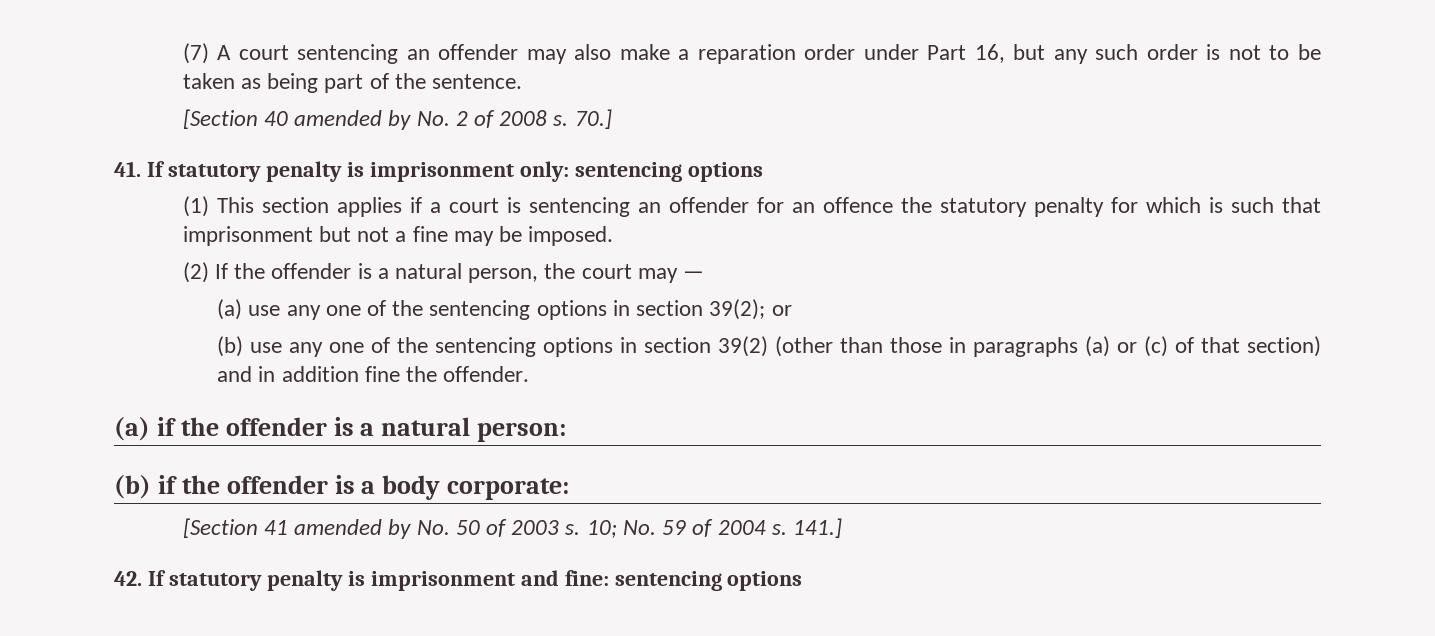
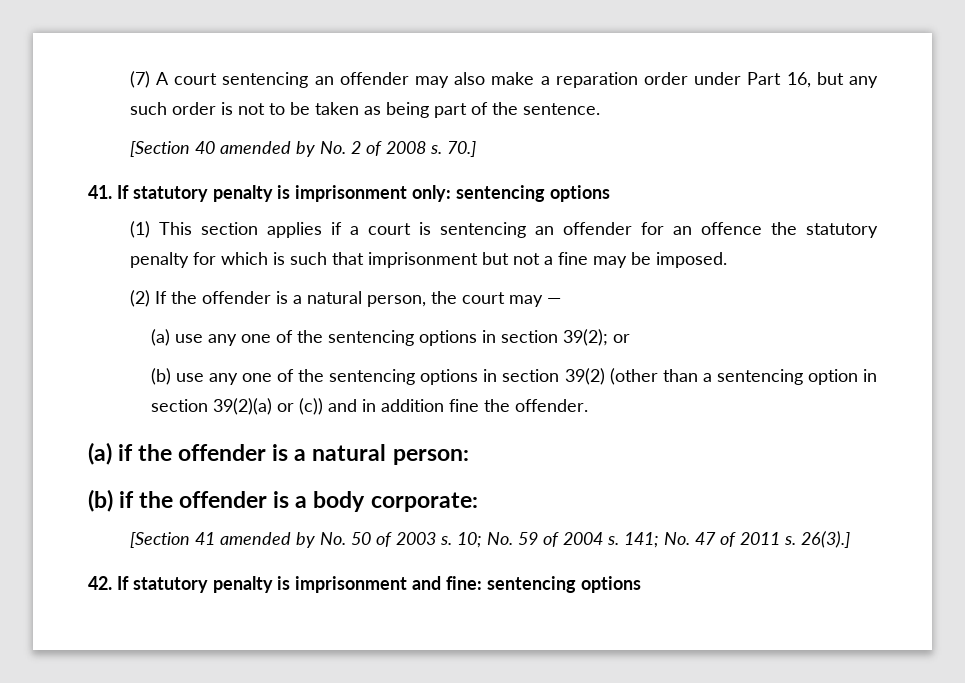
- (b) use any one of the sentencing options in section 39(2) (other than those in paragraphs (a) or (c) of that section) and in addition fine the offender.
+ (b) use any one of the sentencing options in section 39(2) (other than a sentencing option in section 39(2)(a) or (c)) and in addition fine the offender.
- 141.]
+ 141; No. 47 of 2011 s. 26(3).]

